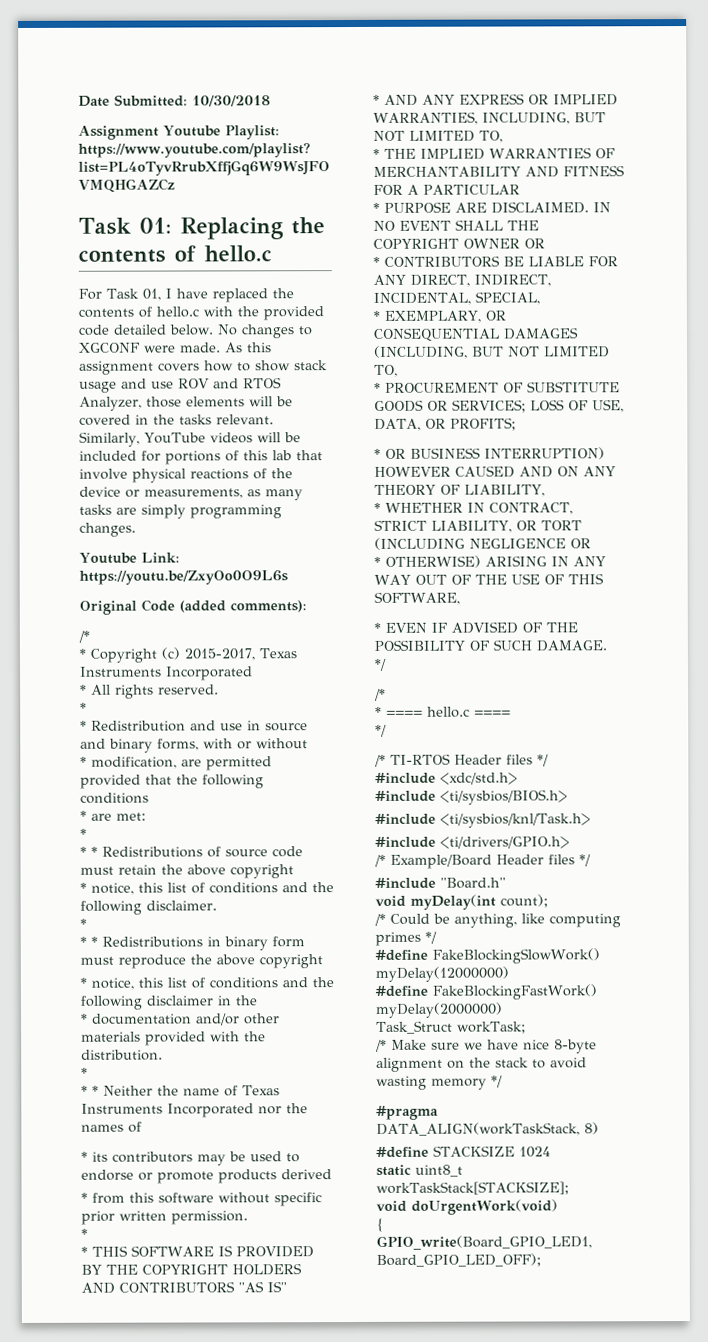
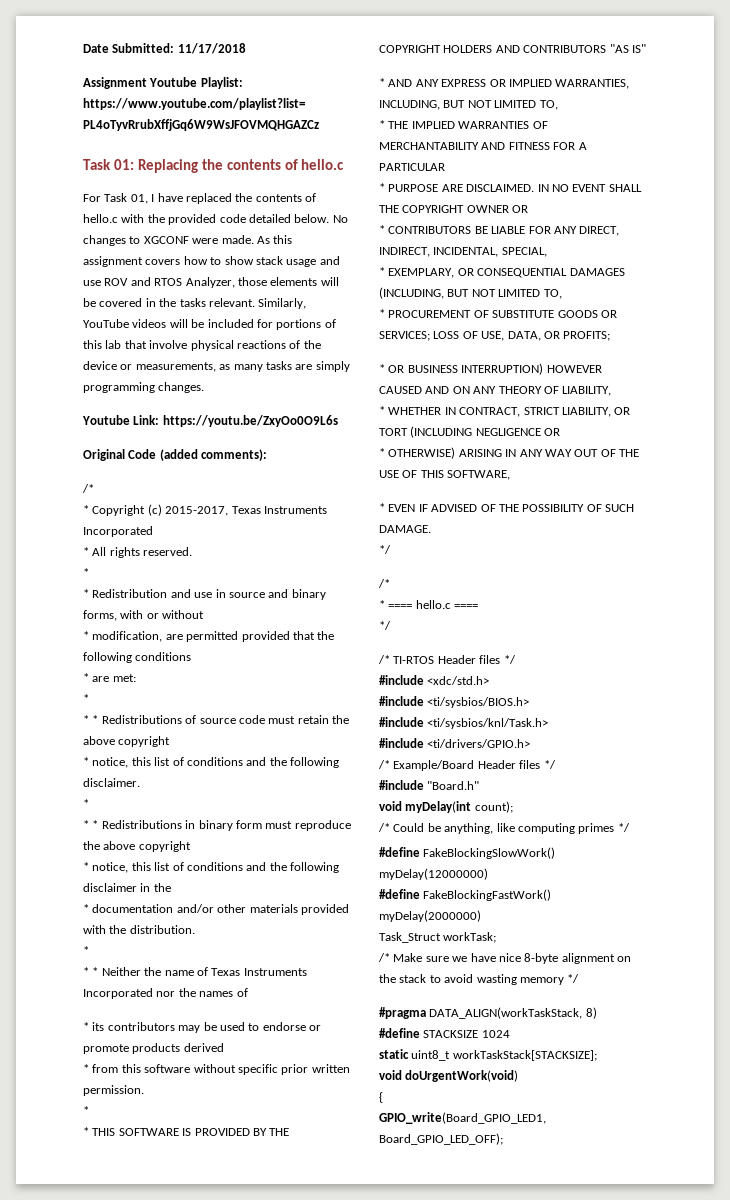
- Date Submitted: 10/30/2018
+ Date Submitted: 11/17/2018

